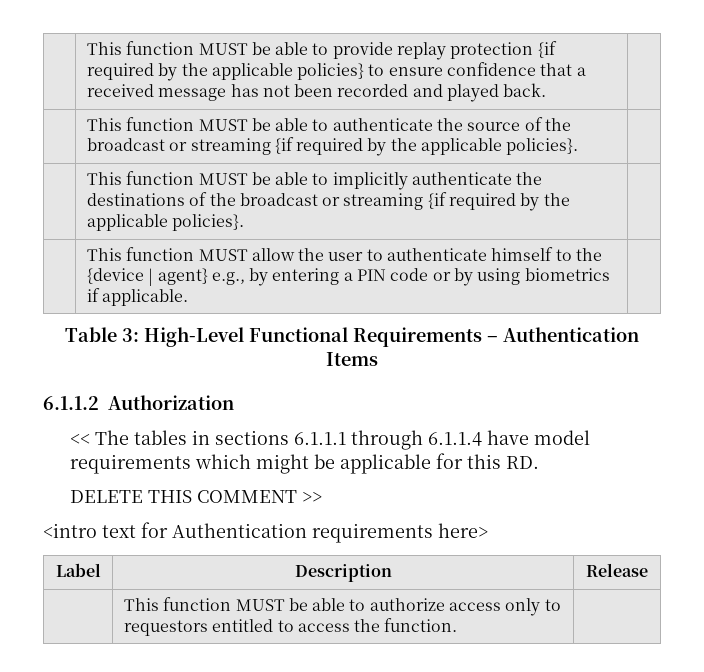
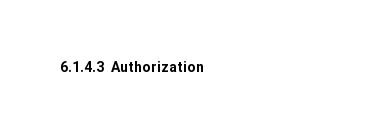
- | This function MUST be able to provide replay protection {if required by the applicable policies} to ensure confidence that a received message has not been recorded and played back. |
- | This function MUST be able to authenticate the source of the broadcast or streaming {if required by the applicable policies}. |
- | This function MUST be able to implicitly authenticate the destinations of the broadcast or streaming {if required by the applicable policies}. |
- | This function MUST allow the user to authenticate himself to the {device | agent} e.g., by entering a PIN code or by using biometrics if applicable. |
- Table 3: High-Level Functional Requirements – Authentication Items
- 6.1.1.2 Authorization
- << The tables in sections 6.1.1.1 through 6.1.1.4 have model requirements which might be applicable for this RD.
- DELETE THIS COMMENT >>
- <intro text for Authentication requirements here>
- Label | Description | Release
- | This function MUST be able to authorize access only to requestors entitled to access the function. |
+ 6.1.4.3 Authorization

